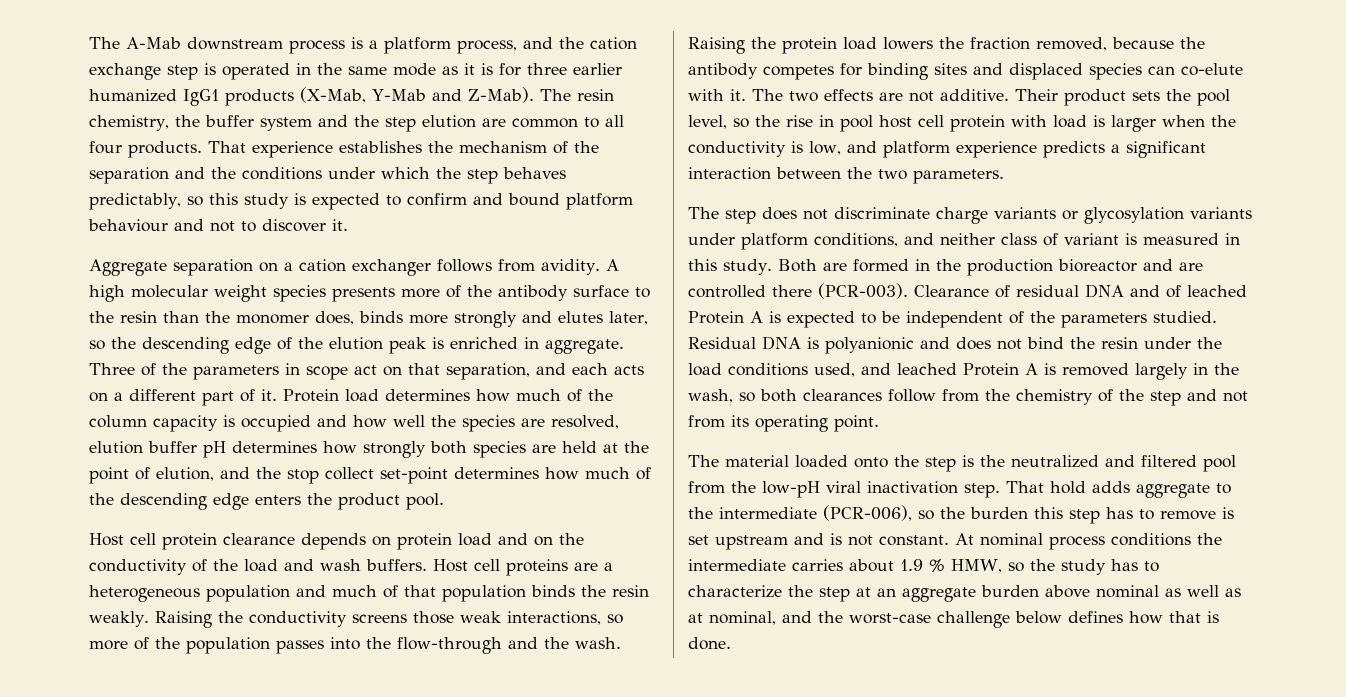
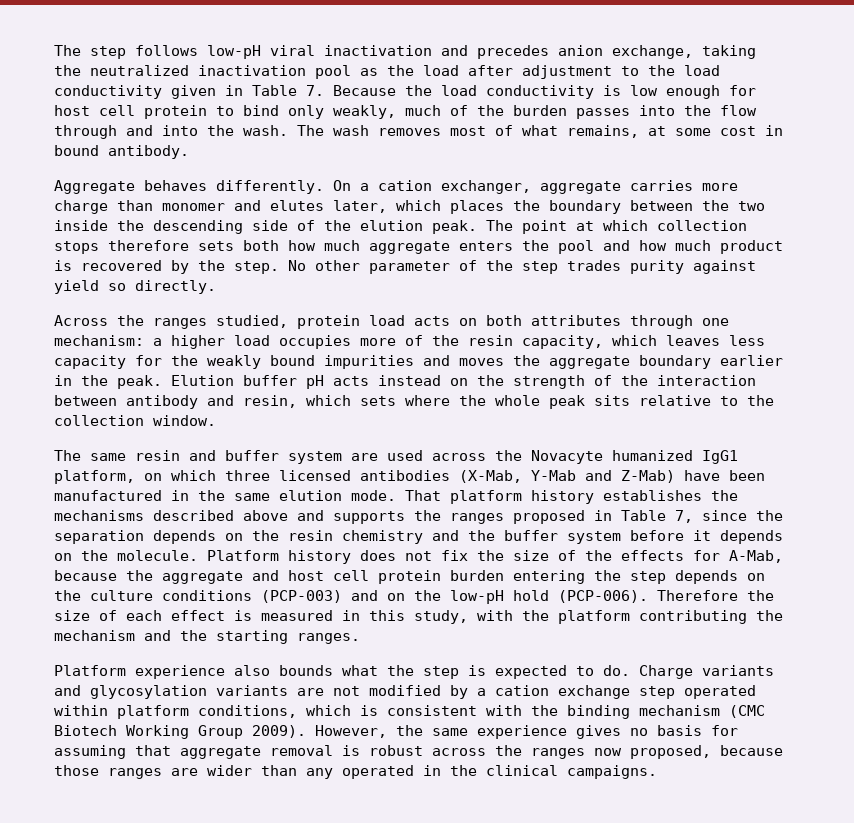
- The A-Mab downstream process is a platform process, and the cation exchange step is operated in the same mode as it is for three earlier humanized IgG1 products (X-Mab, Y-Mab and Z-Mab). The resin chemistry, the buffer system and the step elution are common to all four products. That experience establishes the mechanism of the separation and the conditions under which the step behaves predictably, so this study is expected to confirm and bound platform behaviour and not to discover it.
- Aggregate separation on a cation exchanger follows from avidity. A high molecular weight species presents more of the antibody surface to the resin than the monomer does, binds more strongly and elutes later, so the descending edge of the elution peak is enriched in aggregate. Three of the parameters in scope act on that separation, and each acts on a different part of it. Protein load determines how much of the column capacity is occupied and how well the species are resolved, elution buffer pH determines how strongly both species are held at the point of elution, and the stop collect set-point determines how much of the descending edge enters the product pool.
- Host cell protein clearance depends on protein load and on the conductivity of the load and wash buffers. Host cell proteins are a heterogeneous population and much of that population binds the resin weakly. Raising the conductivity screens those weak interactions, so more of the population passes into the flow-through and the wash. Raising the protein load lowers the fraction removed, because the antibody competes for binding sites and displaced species can co-elute with it. The two effects are not additive. Their product sets the pool level, so the rise in pool host cell protein with load is larger when the conductivity is low, and platform experience predicts a significant interaction between the two parameters.
- The step does not discriminate charge variants or glycosylation variants under platform conditions, and neither class of variant is measured in this study. Both are formed in the production bioreactor and are controlled there (PCR-003). Clearance of residual DNA and of leached Protein A is expected to be independent of the parameters studied. Residual DNA is polyanionic and does not bind the resin under the load conditions used, and leached Protein A is removed largely in the wash, so both clearances follow from the chemistry of the step and not from its operating point.
- The material loaded onto the step is the neutralized and filtered pool from the low-pH viral inactivation step. That hold adds aggregate to the intermediate (PCR-006), so the burden this step has to remove is set upstream and is not constant. At nominal process conditions the intermediate carries about 1.9 % HMW, so the study has to characterize the step at an aggregate burden above nominal as well as at nominal, and the worst-case challenge below defines how that is done.
+ The step follows low-pH viral inactivation and precedes anion exchange, taking the neutralized inactivation pool as the load after adjustment to the load conductivity given in Table 7. Because the load conductivity is low enough for host cell protein to bind only weakly, much of the burden passes into the flow through and into the wash. The wash removes most of what remains, at some cost in bound antibody.
+ Aggregate behaves differently. On a cation exchanger, aggregate carries more charge than monomer and elutes later, which places the boundary between the two inside the descending side of the elution peak. The point at which collection stops therefore sets both how much aggregate enters the pool and how much product is recovered by the step. No other parameter of the step trades purity against yield so directly.
+ Across the ranges studied, protein load acts on both attributes through one mechanism: a higher load occupies more of the resin capacity, which leaves less capacity for the weakly bound impurities and moves the aggregate boundary earlier in the peak. Elution buffer pH acts instead on the strength of the interaction between antibody and resin, which sets where the whole peak sits relative to the collection window.
+ The same resin and buffer system are used across the Novacyte humanized IgG1 platform, on which three licensed antibodies (X-Mab, Y-Mab and Z-Mab) have been manufactured in the same elution mode. That platform history establishes the mechanisms described above and supports the ranges proposed in Table 7, since the separation depends on the resin chemistry and the buffer system before it depends on the molecule. Platform history does not fix the size of the effects for A-Mab, because the aggregate and host cell protein burden entering the step depends on the culture conditions (PCP-003) and on the low-pH hold (PCP-006). Therefore the size of each effect is measured in this study, with the platform contributing the mechanism and the starting ranges.
+ Platform experience also bounds what the step is expected to do. Charge variants and glycosylation variants are not modified by a cation exchange step operated within platform conditions, which is consistent with the binding mechanism (CMC Biotech Working Group 2009). However, the same experience gives no basis for assuming that aggregate removal is robust across the ranges now proposed, because those ranges are wider than any operated in the clinical campaigns.

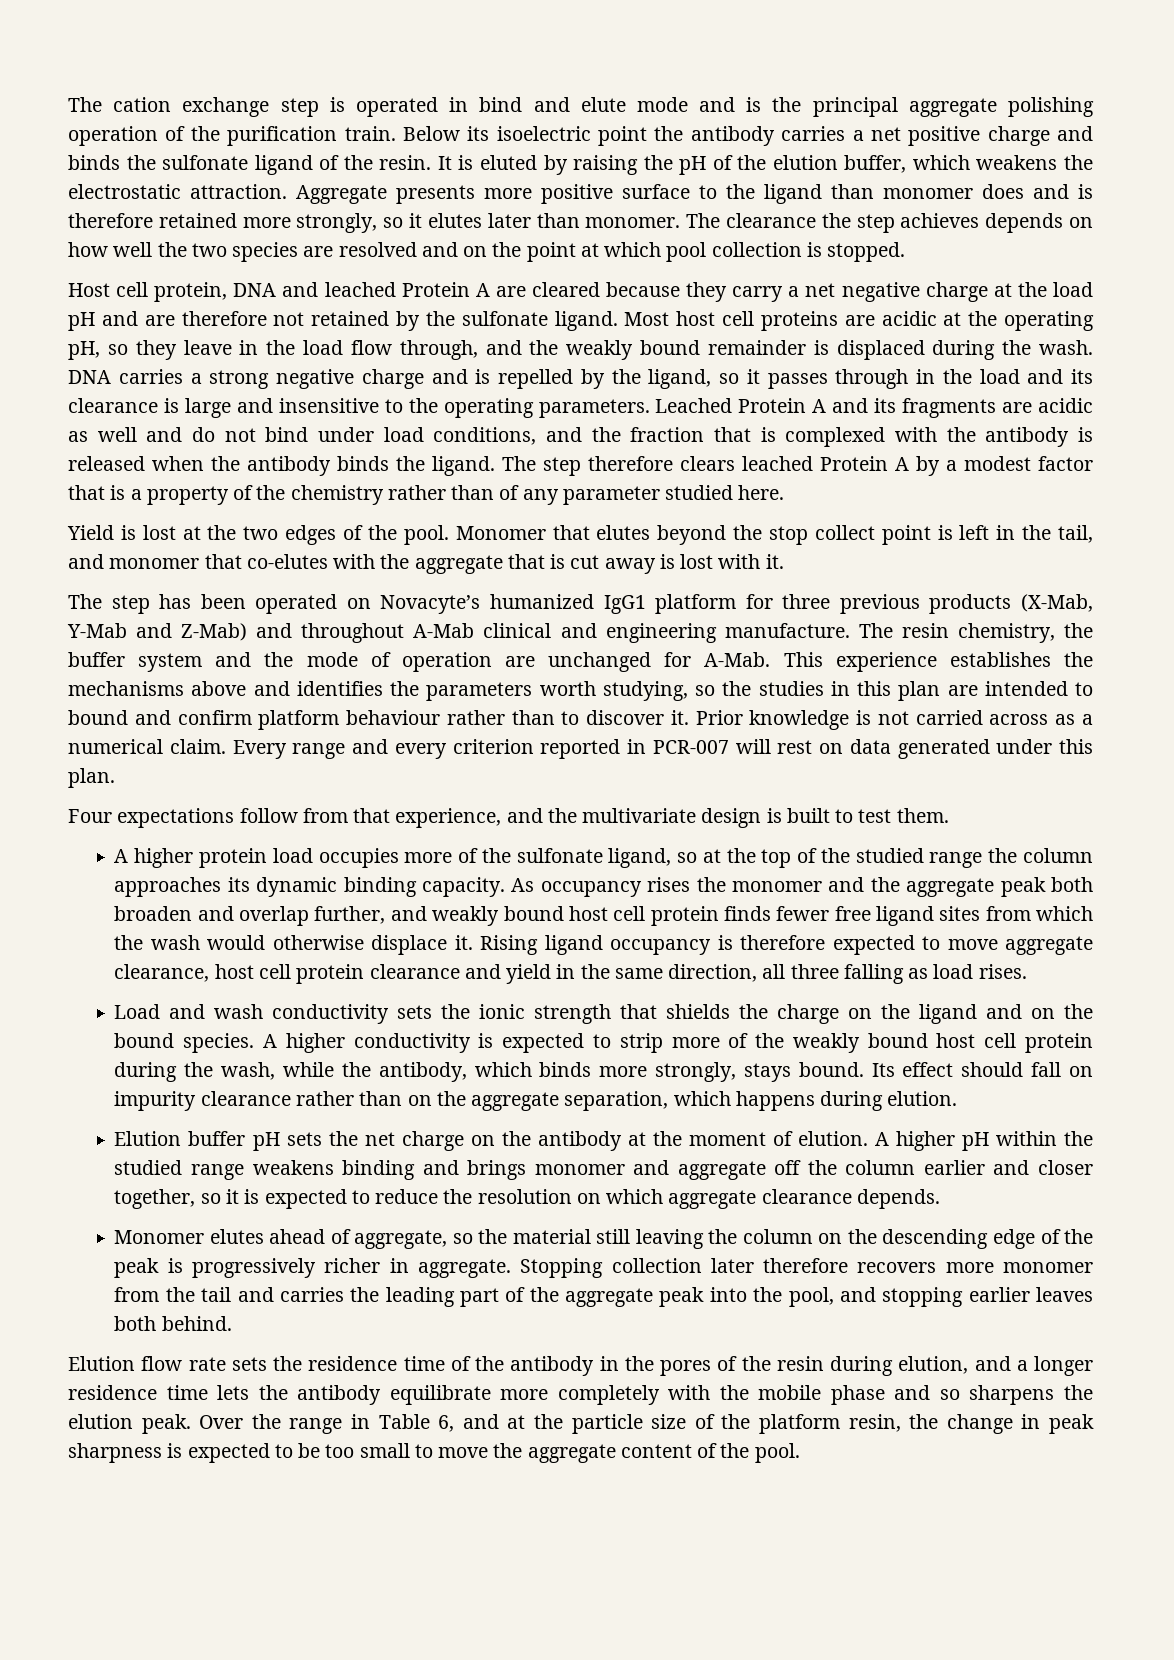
- The step follows low-pH viral inactivation and precedes anion exchange, taking the neutralized inactivation pool as the load after adjustment to the load conductivity given in Table 7. Because the load conductivity is low enough for host cell protein to bind only weakly, much of the burden passes into the flow through and into the wash. The wash removes most of what remains, at some cost in bound antibody.
- Aggregate behaves differently. On a cation exchanger, aggregate carries more charge than monomer and elutes later, which places the boundary between the two inside the descending side of the elution peak. The point at which collection stops therefore sets both how much aggregate enters the pool and how much product is recovered by the step. No other parameter of the step trades purity against yield so directly.
- Across the ranges studied, protein load acts on both attributes through one mechanism: a higher load occupies more of the resin capacity, which leaves less capacity for the weakly bound impurities and moves the aggregate boundary earlier in the peak. Elution buffer pH acts instead on the strength of the interaction between antibody and resin, which sets where the whole peak sits relative to the collection window.
- The same resin and buffer system are used across the Novacyte humanized IgG1 platform, on which three licensed antibodies (X-Mab, Y-Mab and Z-Mab) have been manufactured in the same elution mode. That platform history establishes the mechanisms described above and supports the ranges proposed in Table 7, since the separation depends on the resin chemistry and the buffer system before it depends on the molecule. Platform history does not fix the size of the effects for A-Mab, because the aggregate and host cell protein burden entering the step depends on the culture conditions (PCP-003) and on the low-pH hold (PCP-006). Therefore the size of each effect is measured in this study, with the platform contributing the mechanism and the starting ranges.
- Platform experience also bounds what the step is expected to do. Charge variants and glycosylation variants are not modified by a cation exchange step operated within platform conditions, which is consistent with the binding mechanism (CMC Biotech Working Group 2009). However, the same experience gives no basis for assuming that aggregate removal is robust across the ranges now proposed, because those ranges are wider than any operated in the clinical campaigns.
+ The cation exchange step is operated in bind and elute mode and is the principal aggregate polishing operation of the purification train. Below its isoelectric point the antibody carries a net positive charge and binds the sulfonate ligand of the resin. It is eluted by raising the pH of the elution buffer, which weakens the electrostatic attraction. Aggregate presents more positive surface to the ligand than monomer does and is therefore retained more strongly, so it elutes later than monomer. The clearance the step achieves depends on how well the two species are resolved and on the point at which pool collection is stopped.
+ Host cell protein, DNA and leached Protein A are cleared because they carry a net negative charge at the load pH and are therefore not retained by the sulfonate ligand. Most host cell proteins are acidic at the operating pH, so they leave in the load flow through, and the weakly bound remainder is displaced during the wash. DNA carries a strong negative charge and is repelled by the ligand, so it passes through in the load and its clearance is large and insensitive to the operating parameters. Leached Protein A and its fragments are acidic as well and do not bind under load conditions, and the fraction that is complexed with the antibody is released when the antibody binds the ligand. The step therefore clears leached Protein A by a modest factor that is a property of the chemistry rather than of any parameter studied here.
+ Yield is lost at the two edges of the pool. Monomer that elutes beyond the stop collect point is left in the tail, and monomer that co-elutes with the aggregate that is cut away is lost with it.
+ The step has been operated on Novacyte’s humanized IgG1 platform for three previous products (X-Mab, Y-Mab and Z-Mab) and throughout A-Mab clinical and engineering manufacture. The resin chemistry, the buffer system and the mode of operation are unchanged for A-Mab. This experience establishes the mechanisms above and identifies the parameters worth studying, so the studies in this plan are intended to bound and confirm platform behaviour rather than to discover it. Prior knowledge is not carried across as a numerical claim. Every range and every criterion reported in PCR-007 will rest on data generated under this plan.
+ Four expectations follow from that experience, and the multivariate design is built to test them.
+ A higher protein load occupies more of the sulfonate ligand, so at the top of the studied range the column approaches its dynamic binding capacity. As occupancy rises the monomer and the aggregate peak both broaden and overlap further, and weakly bound host cell protein finds fewer free ligand sites from which the wash would otherwise displace it. Rising ligand occupancy is therefore expected to move aggregate clearance, host cell protein clearance and yield in the same direction, all three falling as load rises.
+ Load and wash conductivity sets the ionic strength that shields the charge on the ligand and on the bound species. A higher conductivity is expected to strip more of the weakly bound host cell protein during the wash, while the antibody, which binds more strongly, stays bound. Its effect should fall on impurity clearance rather than on the aggregate separation, which happens during elution.
+ Elution buffer pH sets the net charge on the antibody at the moment of elution. A higher pH within the studied range weakens binding and brings monomer and aggregate off the column earlier and closer together, so it is expected to reduce the resolution on which aggregate clearance depends.
+ Monomer elutes ahead of aggregate, so the material still leaving the column on the descending edge of the peak is progressively richer in aggregate. Stopping collection later therefore recovers more monomer from the tail and carries the leading part of the aggregate peak into the pool, and stopping earlier leaves both behind.
+ Elution flow rate sets the residence time of the antibody in the pores of the resin during elution, and a longer residence time lets the antibody equilibrate more completely with the mobile phase and so sharpens the elution peak. Over the range in Table 6, and at the particle size of the platform resin, the change in peak sharpness is expected to be too small to move the aggregate content of the pool.

